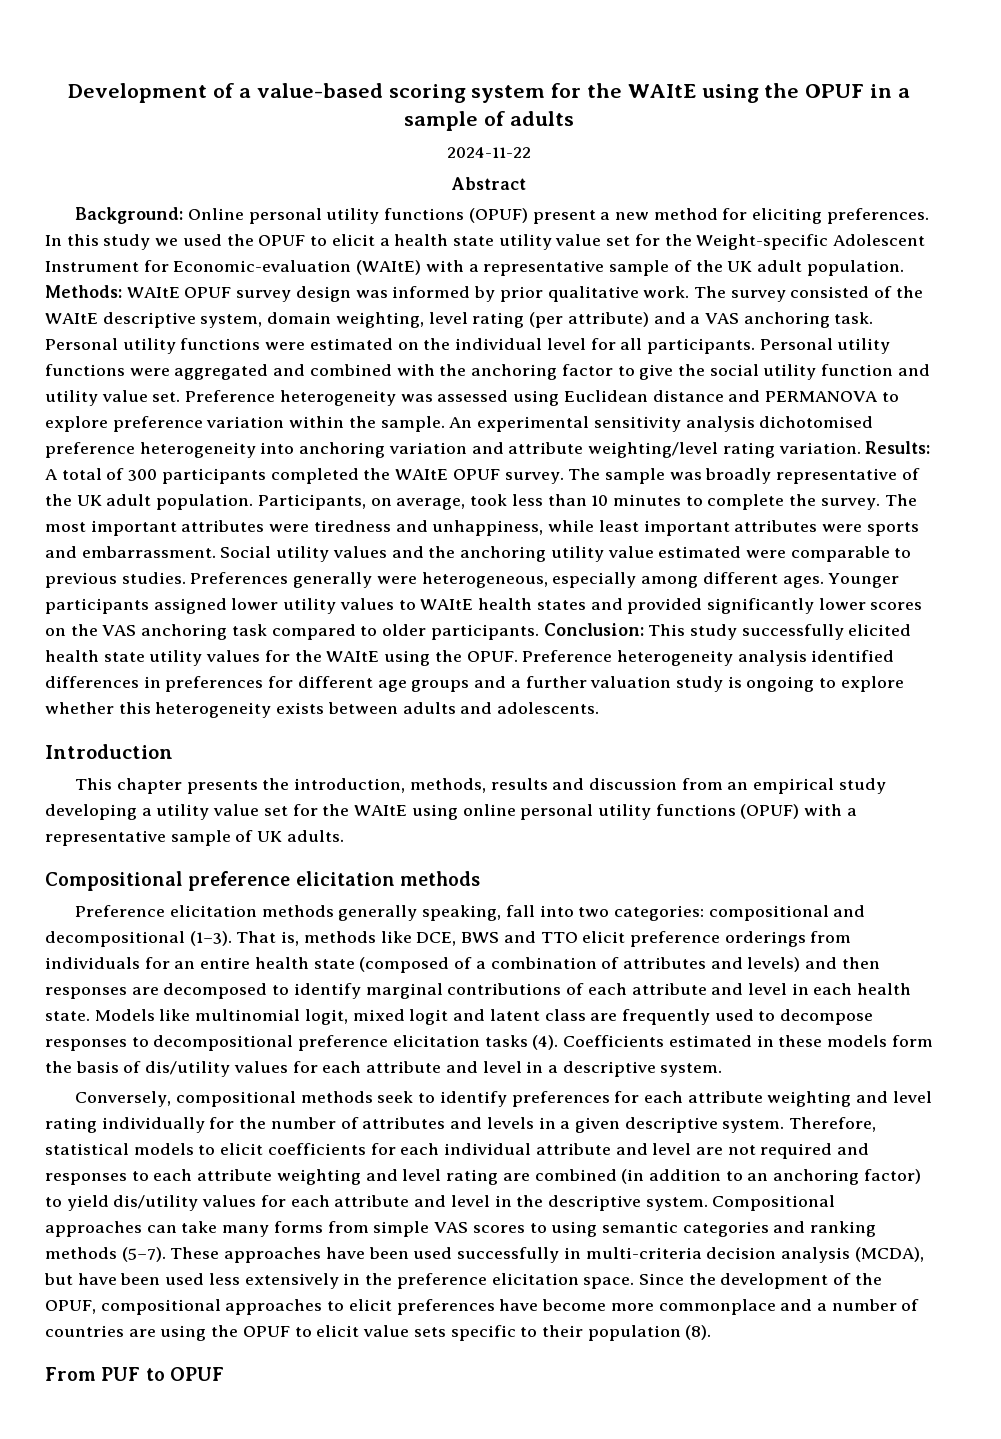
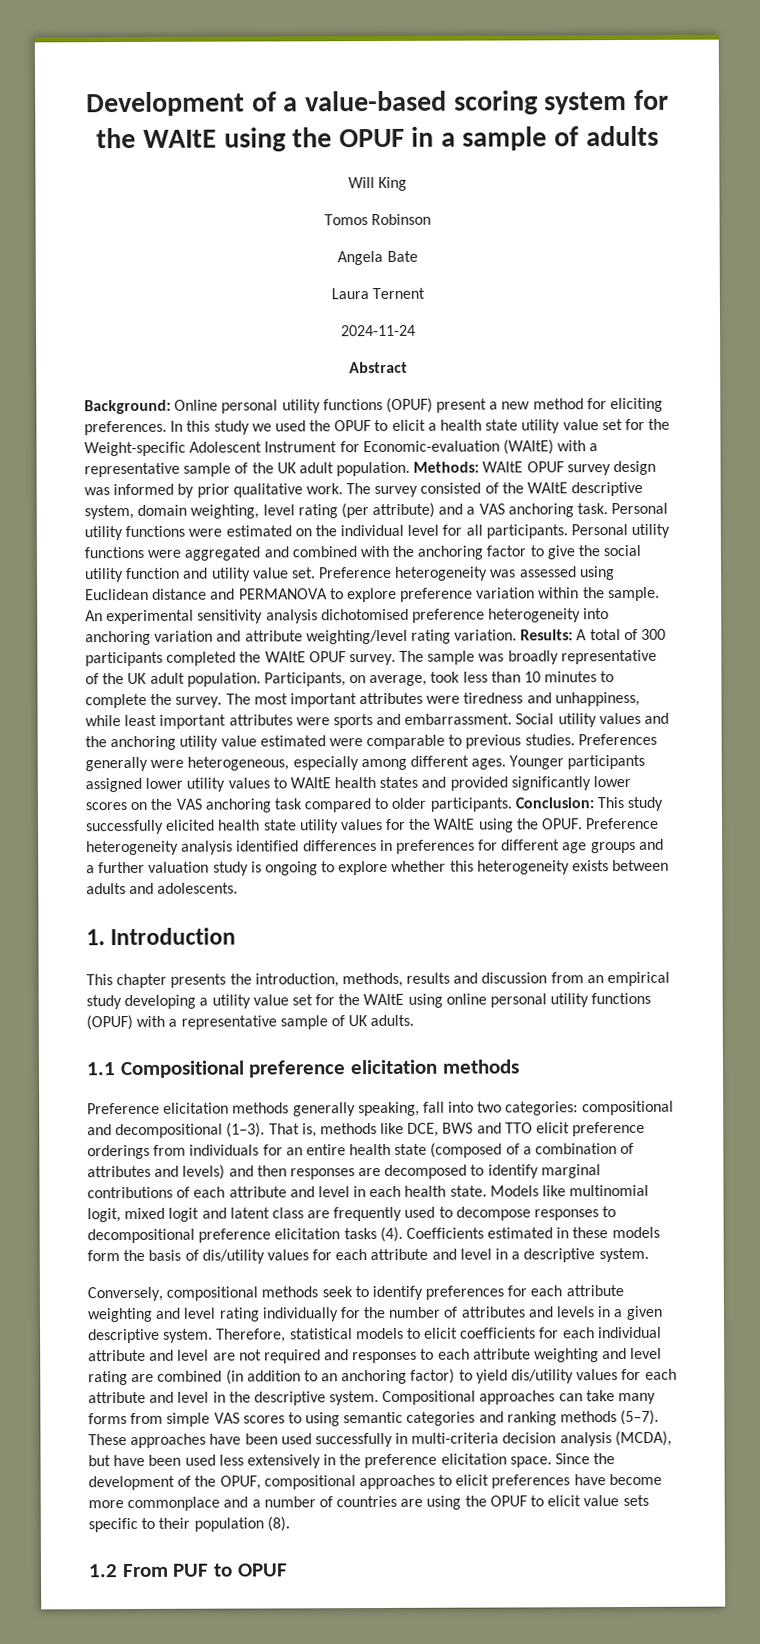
- 2024-11-22
+ Will King
+ Tomos Robinson
+ Angela Bate
+ Laura Ternent
+ 2024-11-24
- Introduction
+ 1. Introduction
- Compositional preference elicitation methods
+ 1.1 Compositional preference elicitation methods
- From PUF to OPUF
+ 1.2 From PUF to OPUF

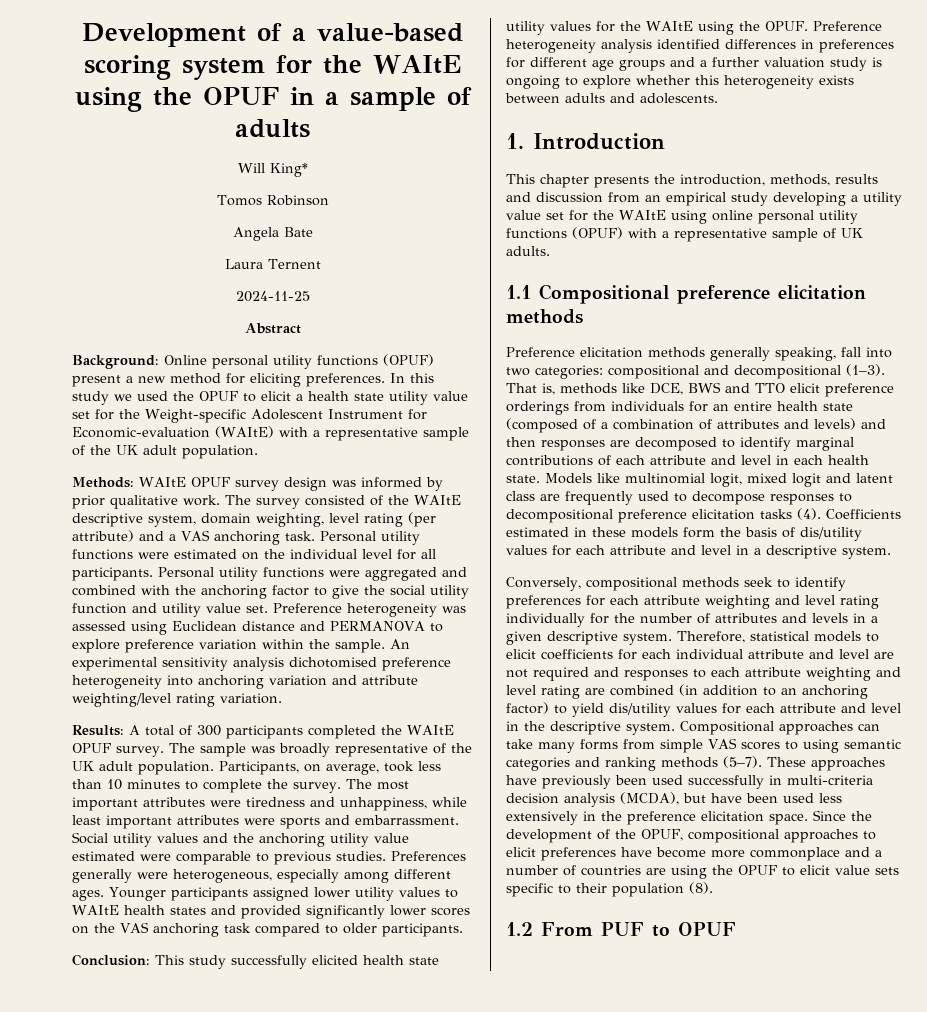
- Will King
+ Will King*
- 2024-11-24
+ 2024-11-25
- In this study we used the OPUF to elicit a health state utility value set for the Weight-specific Adolescent Instrument for Economic-evaluation (WAItE) with a representative sample of the UK adult population. Methods: WAItE OPUF survey design was informed by prior qualitative work.
+ In this study we used the OPUF to elicit a health state utility value set for the Weight-specific Adolescent Instrument for Economic-evaluation (WAItE) with a representative sample of the UK adult population.
+ Methods: WAItE OPUF survey design was informed by prior qualitative work.
- An experimental sensitivity analysis dichotomised preference heterogeneity into anchoring variation and attribute weighting/level rating variation. Results: A total of 300 participants completed the WAItE OPUF survey.
+ An experimental sensitivity analysis dichotomised preference heterogeneity into anchoring variation and attribute weighting/level rating variation.
+ Results: A total of 300 participants completed the WAItE OPUF survey.
- Younger participants assigned lower utility values to WAItE health states and provided significantly lower scores on the VAS anchoring task compared to older participants. Conclusion: This study successfully elicited health state utility values for the WAItE using the OPUF.
+ Younger participants assigned lower utility values to WAItE health states and provided significantly lower scores on the VAS anchoring task compared to older participants.
+ Conclusion: This study successfully elicited health state utility values for the WAItE using the OPUF.
- These approaches have been used successfully in multi-criteria decision analysis (MCDA), but have been used less extensively in the preference elicitation space.
+ These approaches have previously been used successfully in multi-criteria decision analysis (MCDA), but have been used less extensively in the preference elicitation space.

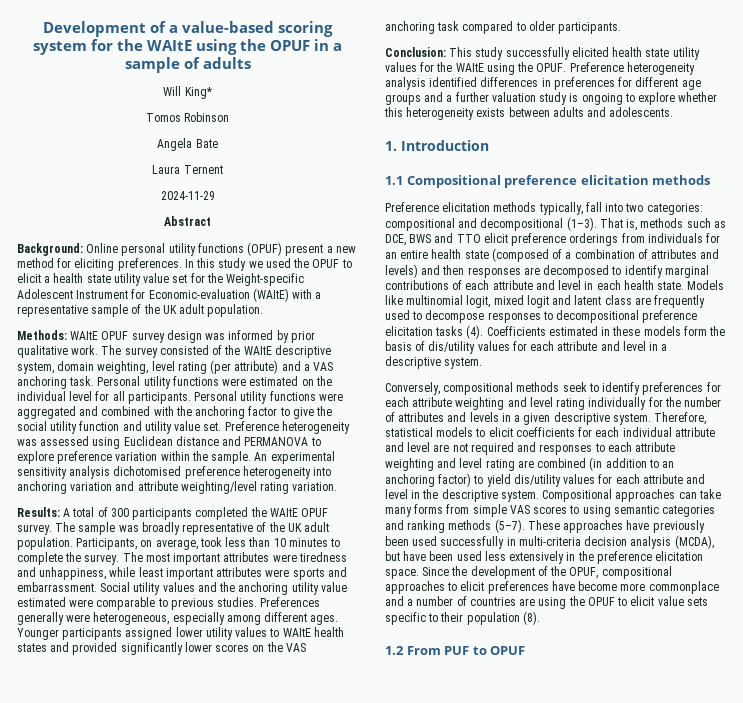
- 2024-11-25
+ 2024-11-29
- This chapter presents the introduction, methods, results and discussion from an empirical study developing a utility value set for the WAItE using online personal utility functions (OPUF) with a representative sample of UK adults.
- Preference elicitation methods generally speaking, fall into two categories: compositional and decompositional (1–3).
+ Preference elicitation methods typically, fall into two categories: compositional and decompositional (1–3).
- That is, methods like DCE, BWS and TTO elicit preference orderings from individuals for an entire health state (composed of a combination of attributes and levels) and then responses are decomposed to identify marginal contributions of each attribute and level in each health state.
+ That is, methods such as DCE, BWS and TTO elicit preference orderings from individuals for an entire health state (composed of a combination of attributes and levels) and then responses are decomposed to identify marginal contributions of each attribute and level in each health state.

